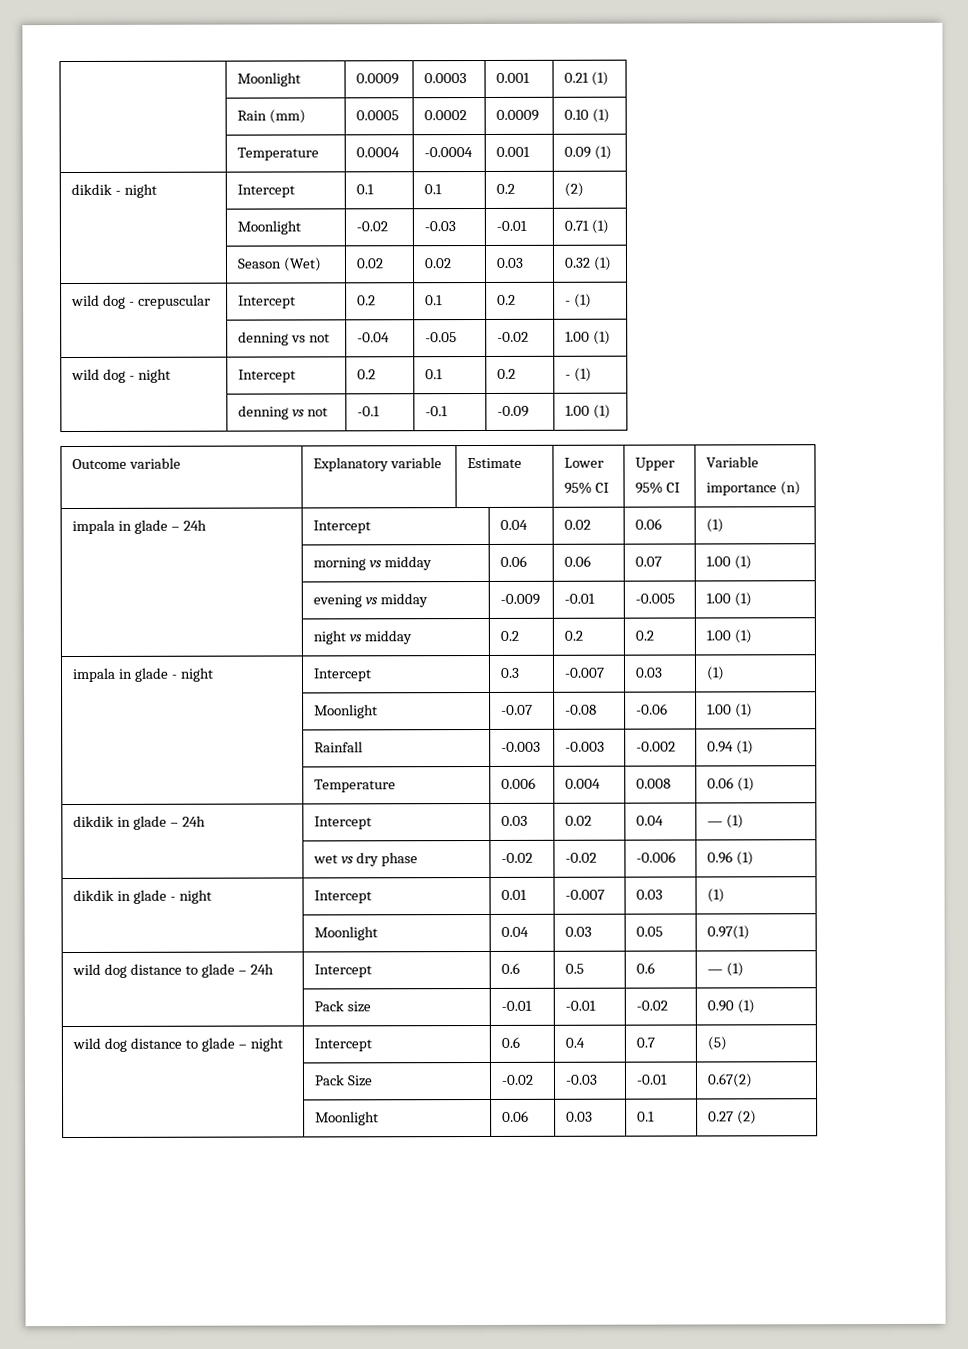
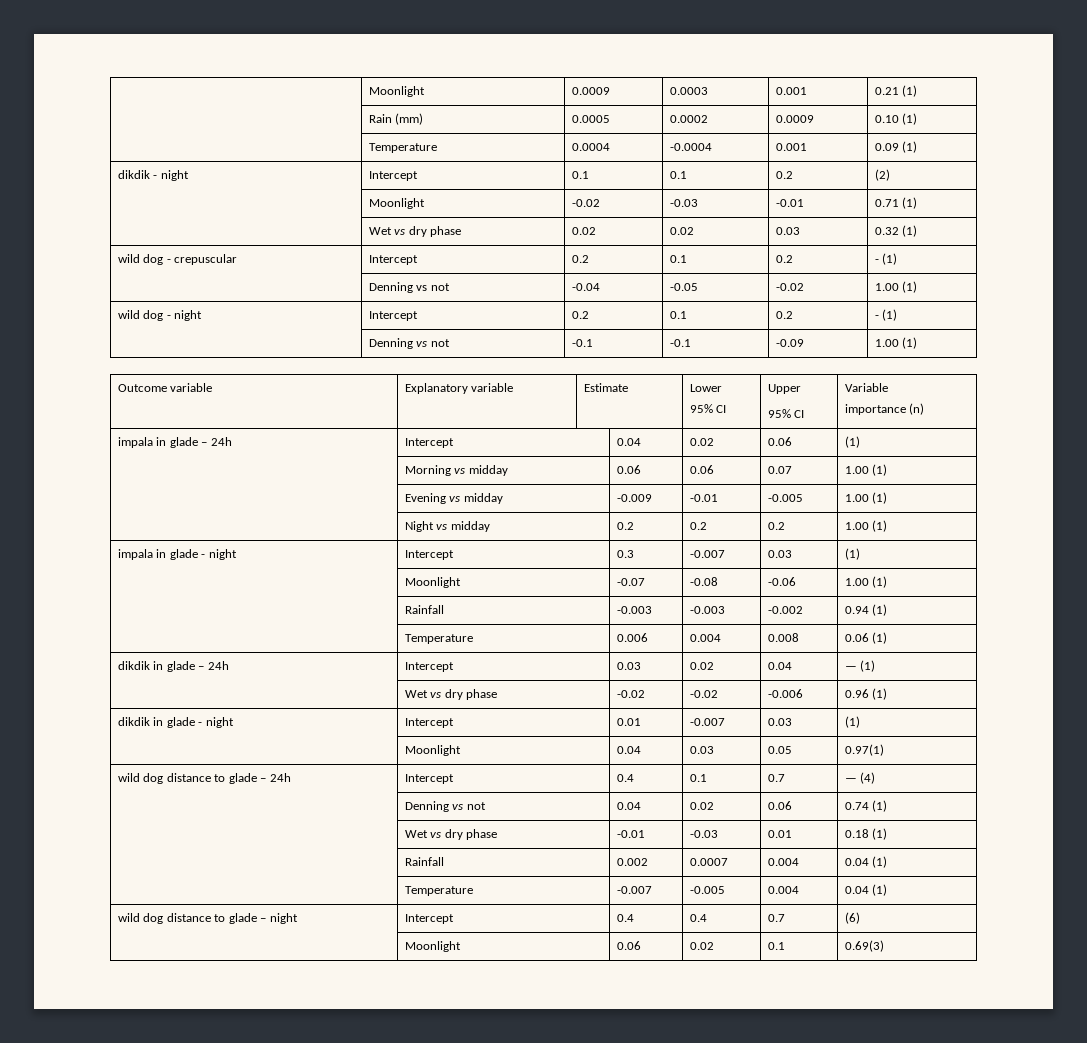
- | Season (Wet) | 0.02 | 0.02 | 0.03 | 0.32 (1)
+ | Wet vs dry phase | 0.02 | 0.02 | 0.03 | 0.32 (1)
- | denning vs not | -0.04 | -0.05 | -0.02 | 1.00 (1)
+ | Denning vs not | -0.04 | -0.05 | -0.02 | 1.00 (1)
- | denning vs not | -0.1 | -0.1 | -0.09 | 1.00 (1)
+ | Denning vs not | -0.1 | -0.1 | -0.09 | 1.00 (1)
- | morning vs midday | 0.06 | 0.06 | 0.07 | 1.00 (1)
+ | Morning vs midday | 0.06 | 0.06 | 0.07 | 1.00 (1)
- | evening vs midday | -0.009 | -0.01 | -0.005 | 1.00 (1)
+ | Evening vs midday | -0.009 | -0.01 | -0.005 | 1.00 (1)
- | night vs midday | 0.2 | 0.2 | 0.2 | 1.00 (1)
+ | Night vs midday | 0.2 | 0.2 | 0.2 | 1.00 (1)
- | wet vs dry phase | -0.02 | -0.02 | -0.006 | 0.96 (1)
+ | Wet vs dry phase | -0.02 | -0.02 | -0.006 | 0.96 (1)
- wild dog distance to glade – 24h | Intercept | 0.6 | 0.5 | 0.6 | — (1)
- | Pack size | -0.01 | -0.01 | -0.02 | 0.90 (1)
+ wild dog distance to glade – 24h | Intercept | 0.4 | 0.1 | 0.7 | — (4)
+ | Denning vs not | 0.04 | 0.02 | 0.06 | 0.74 (1)
+ | Wet vs dry phase | -0.01 | -0.03 | 0.01 | 0.18 (1)
+ | Rainfall | 0.002 | 0.0007 | 0.004 | 0.04 (1)
+ | Temperature | -0.007 | -0.005 | 0.004 | 0.04 (1)
- wild dog distance to glade – night | Intercept | 0.6 | 0.4 | 0.7 | (5)
- | Pack Size | -0.02 | -0.03 | -0.01 | 0.67(2)
+ wild dog distance to glade – night | Intercept | 0.4 | 0.4 | 0.7 | (6)
- | Moonlight | 0.06 | 0.03 | 0.1 | 0.27 (2)
+ | Moonlight | 0.06 | 0.02 | 0.1 | 0.69(3)

